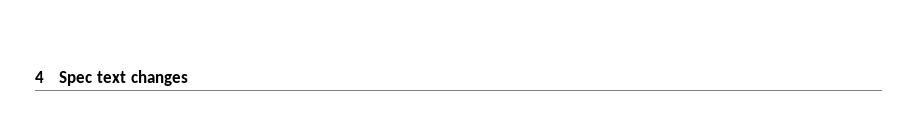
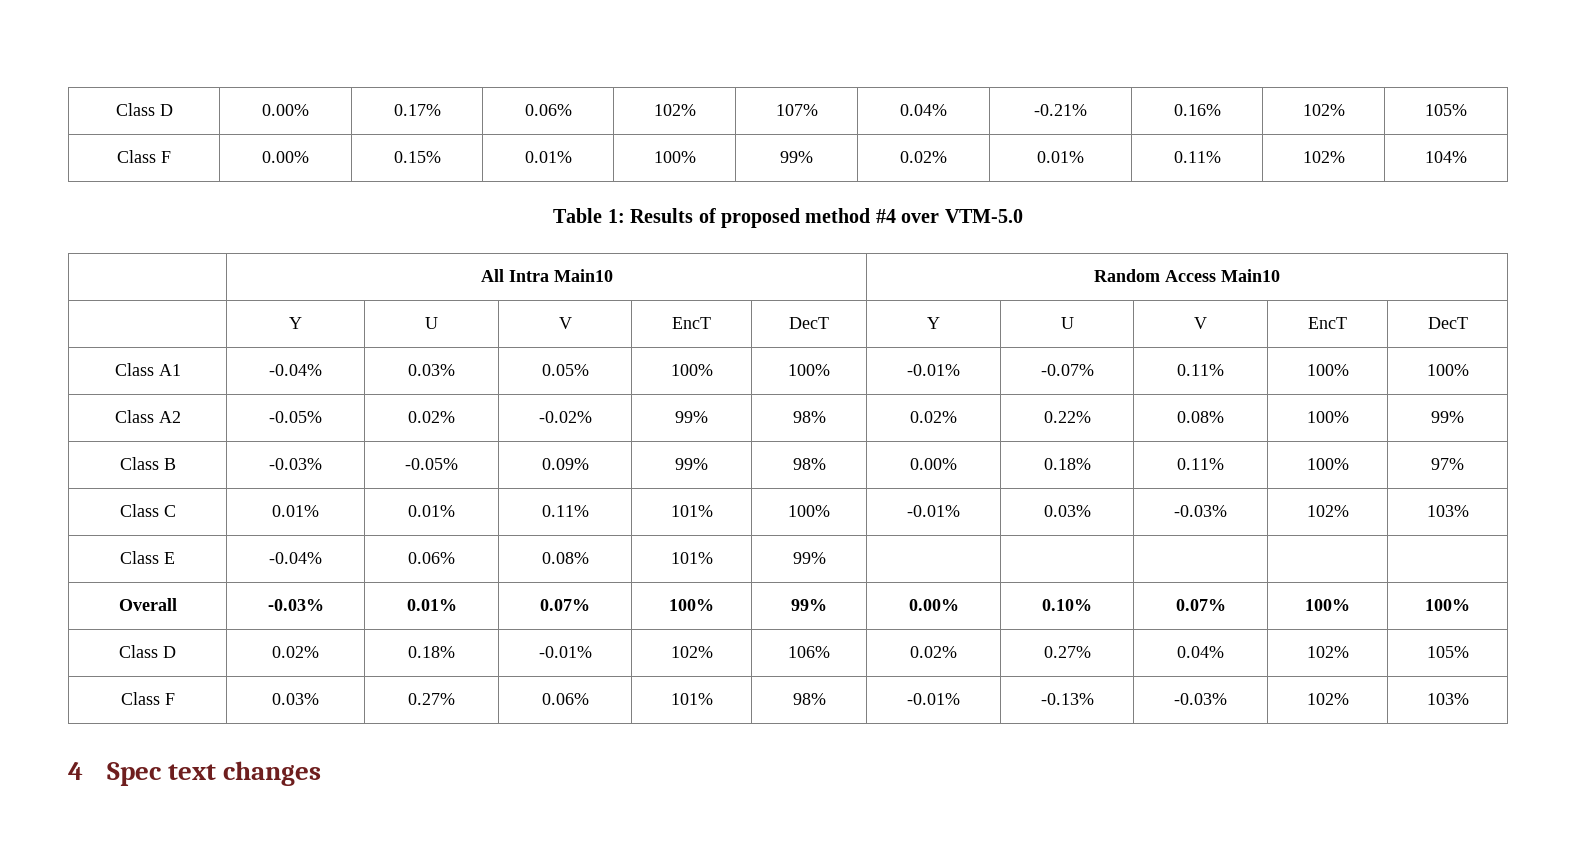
+ Class D | 0.00% | 0.17% | 0.06% | 102% | 107% | 0.04% | -0.21% | 0.16% | 102% | 105%
+ Class F | 0.00% | 0.15% | 0.01% | 100% | 99% | 0.02% | 0.01% | 0.11% | 102% | 104%
+ Table 1: Results of proposed method #4 over VTM-5.0
+ | All Intra Main10 | Random Access Main10
+ | Y | U | V | EncT | DecT | Y | U | V | EncT | DecT
+ Class A1 | -0.04% | 0.03% | 0.05% | 100% | 100% | -0.01% | -0.07% | 0.11% | 100% | 100%
+ Class A2 | -0.05% | 0.02% | -0.02% | 99% | 98% | 0.02% | 0.22% | 0.08% | 100% | 99%
+ Class B | -0.03% | -0.05% | 0.09% | 99% | 98% | 0.00% | 0.18% | 0.11% | 100% | 97%
+ Class C | 0.01% | 0.01% | 0.11% | 101% | 100% | -0.01% | 0.03% | -0.03% | 102% | 103%
+ Class E | -0.04% | 0.06% | 0.08% | 101% | 99% | | | | |
+ Overall | -0.03% | 0.01% | 0.07% | 100% | 99% | 0.00% | 0.10% | 0.07% | 100% | 100%
+ Class D | 0.02% | 0.18% | -0.01% | 102% | 106% | 0.02% | 0.27% | 0.04% | 102% | 105%
+ Class F | 0.03% | 0.27% | 0.06% | 101% | 98% | -0.01% | -0.13% | -0.03% | 102% | 103%

